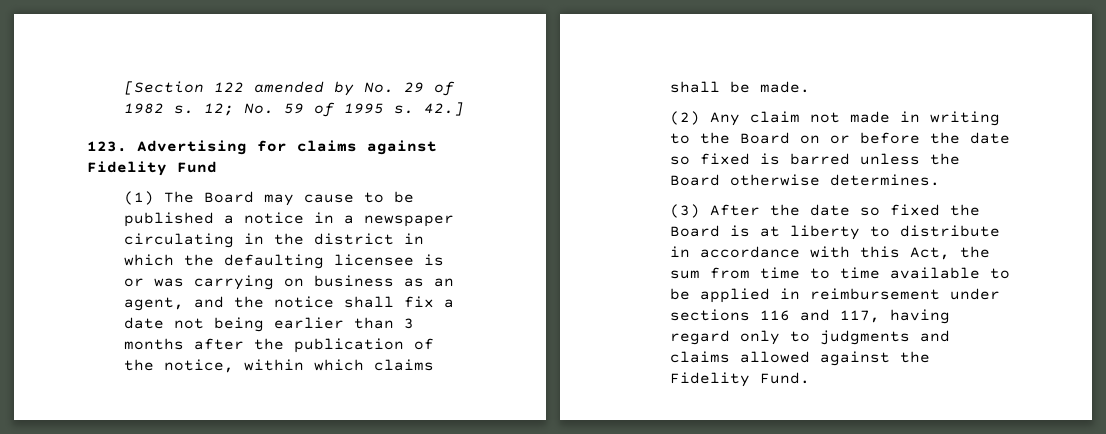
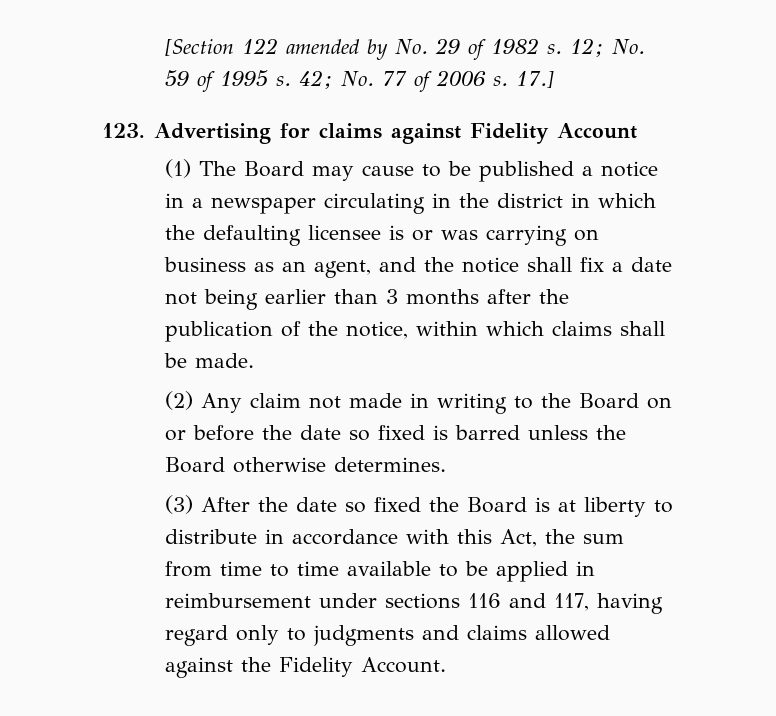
- 42.]
+ 42; No. 77 of 2006 s. 17.]
- 123. Advertising for claims against Fidelity Fund
+ 123. Advertising for claims against Fidelity Account
- (3) After the date so fixed the Board is at liberty to distribute in accordance with this Act, the sum from time to time available to be applied in reimbursement under sections 116 and 117, having regard only to judgments and claims allowed against the Fidelity Fund.
+ (3) After the date so fixed the Board is at liberty to distribute in accordance with this Act, the sum from time to time available to be applied in reimbursement under sections 116 and 117, having regard only to judgments and claims allowed against the Fidelity Account.

